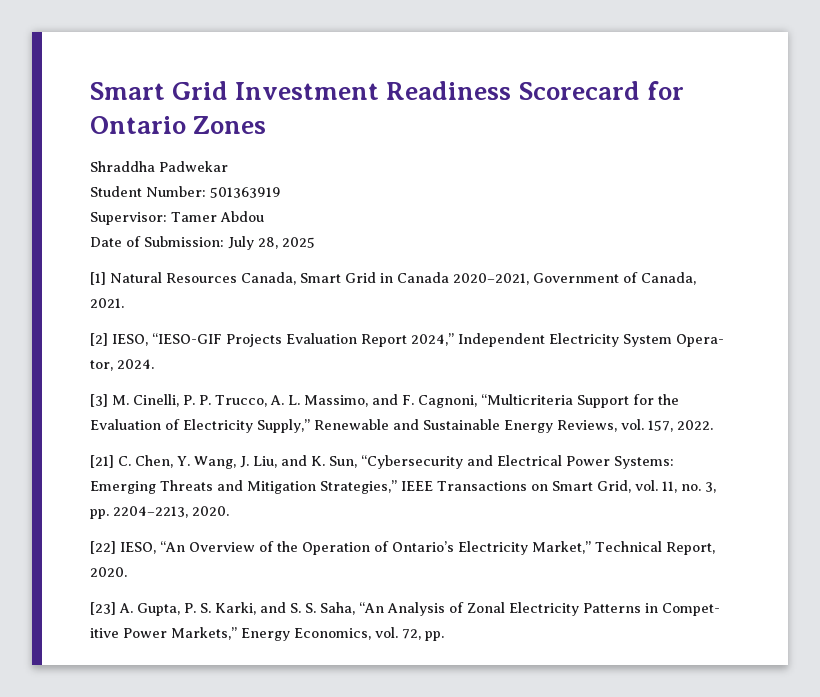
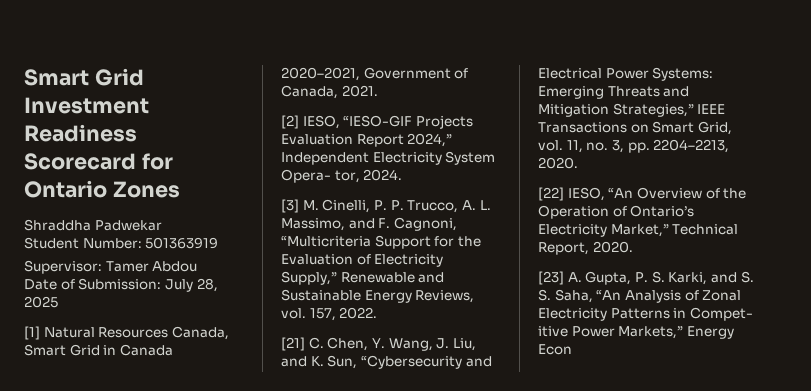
- [23] A. Gupta, P. S. Karki, and S. S. Saha, “An Analysis of Zonal Electricity Patterns in Compet- itive Power Markets,” Energy Economics, vol. 72, pp.
+ [23] A. Gupta, P. S. Karki, and S. S. Saha, “An Analysis of Zonal Electricity Patterns in Compet- itive Power Markets,” Energy Econ

